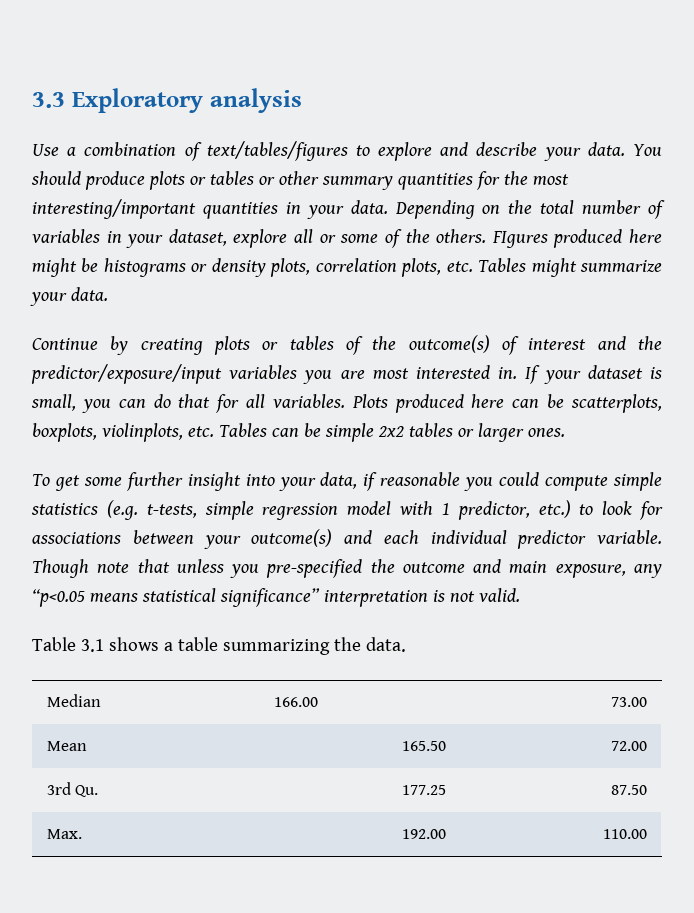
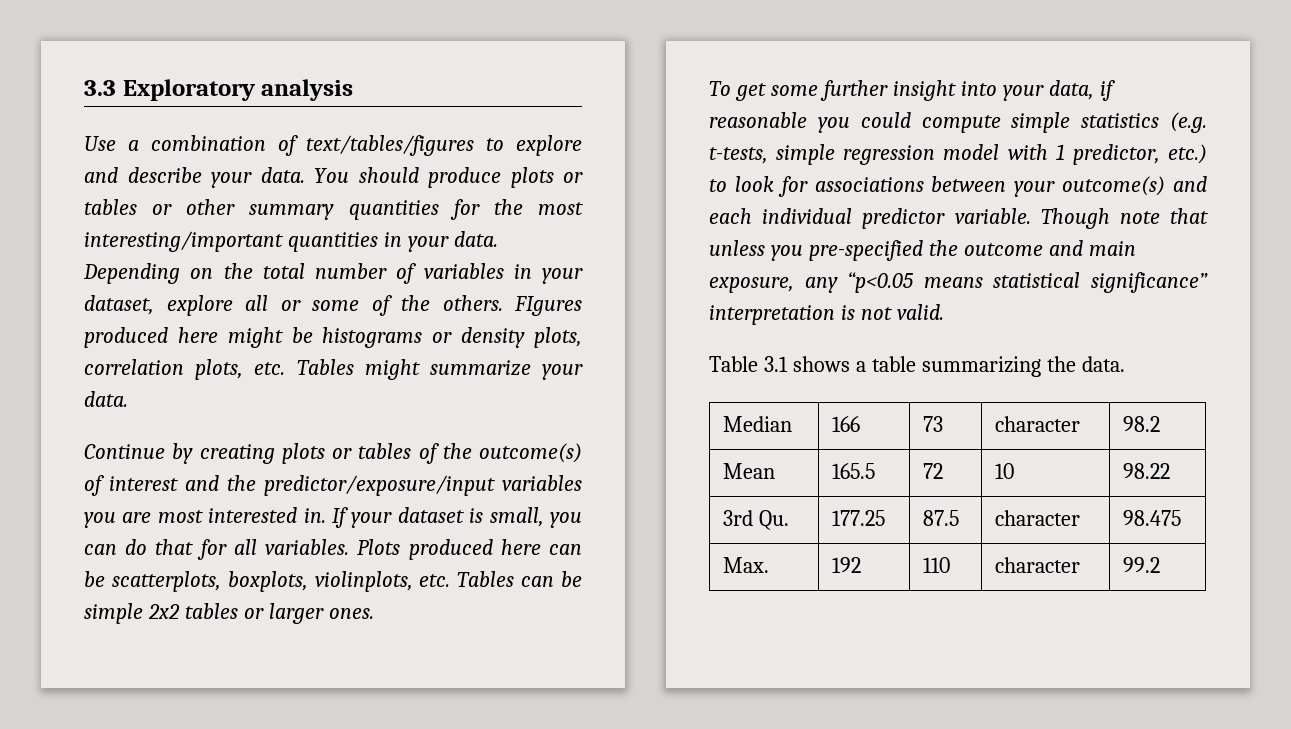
- Median | 166.00 | 73.00
- Mean | 165.50 | 72.00
- 3rd Qu. | 177.25 | 87.50
- Max. | 192.00 | 110.00
+ Median | 166 | 73 | character | 98.2
+ Mean | 165.5 | 72 | 10 | 98.22
+ 3rd Qu. | 177.25 | 87.5 | character | 98.475
+ Max. | 192 | 110 | character | 99.2

